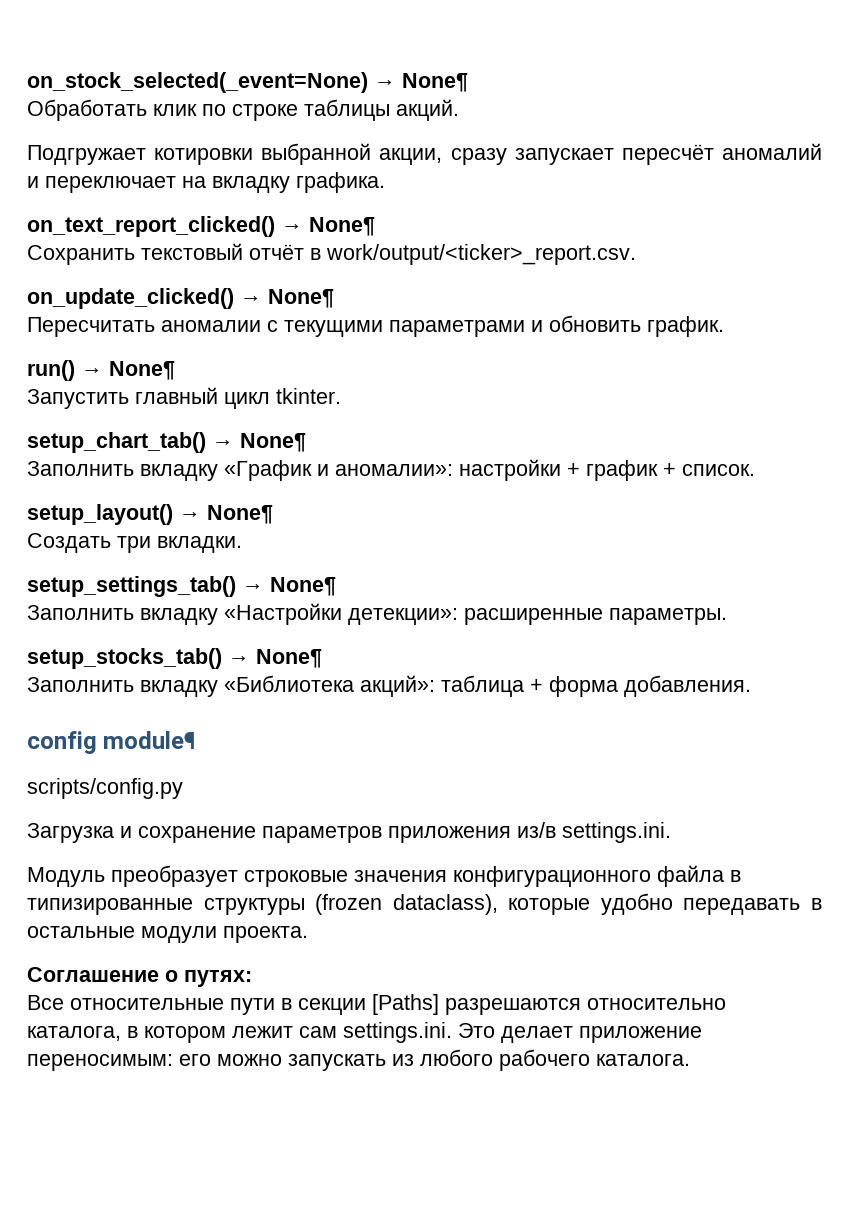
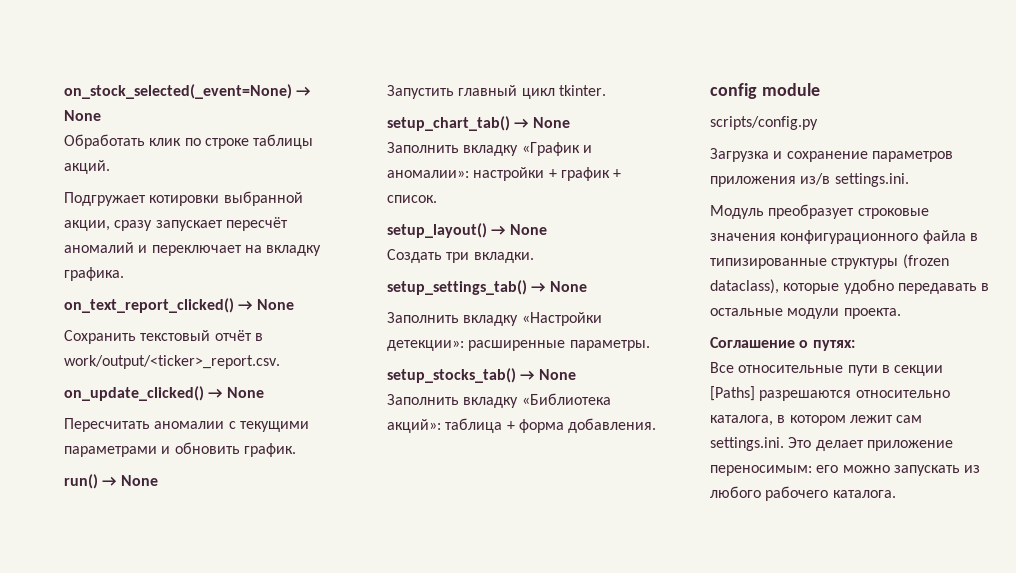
- on_stock_selected(_event=None) → None¶
+ on_stock_selected(_event=None) → None
- on_text_report_clicked() → None¶
+ on_text_report_clicked() → None
- on_update_clicked() → None¶
+ on_update_clicked() → None
- run() → None¶
+ run() → None
- setup_chart_tab() → None¶
+ setup_chart_tab() → None
- setup_layout() → None¶
+ setup_layout() → None
- setup_settings_tab() → None¶
+ setup_settings_tab() → None
- setup_stocks_tab() → None¶
+ setup_stocks_tab() → None
- config module¶
+ config module

